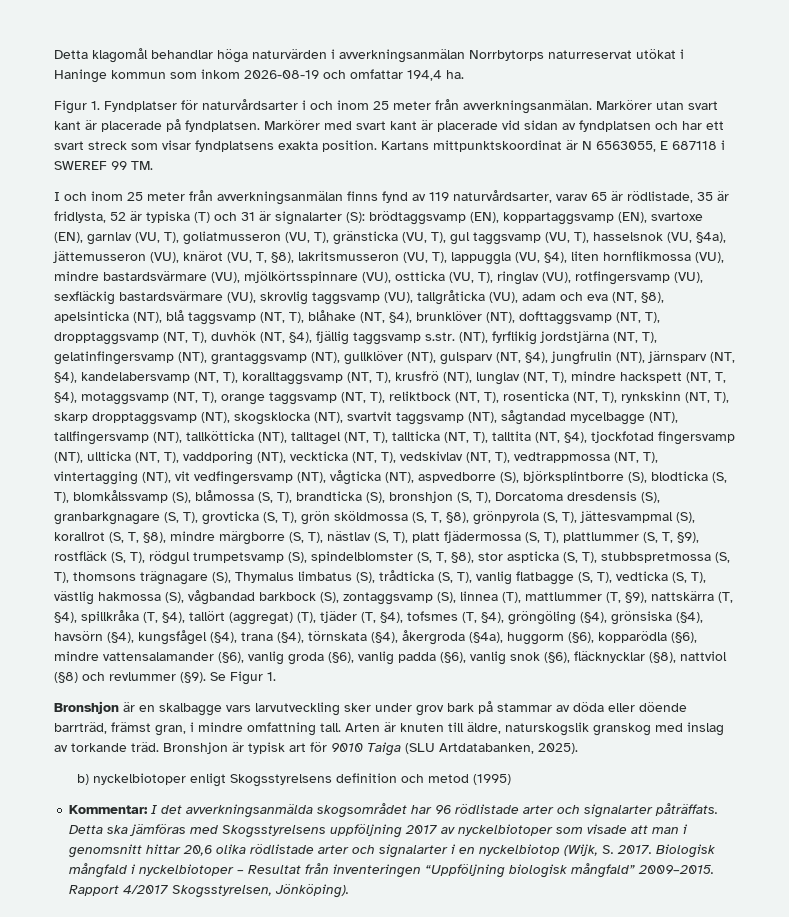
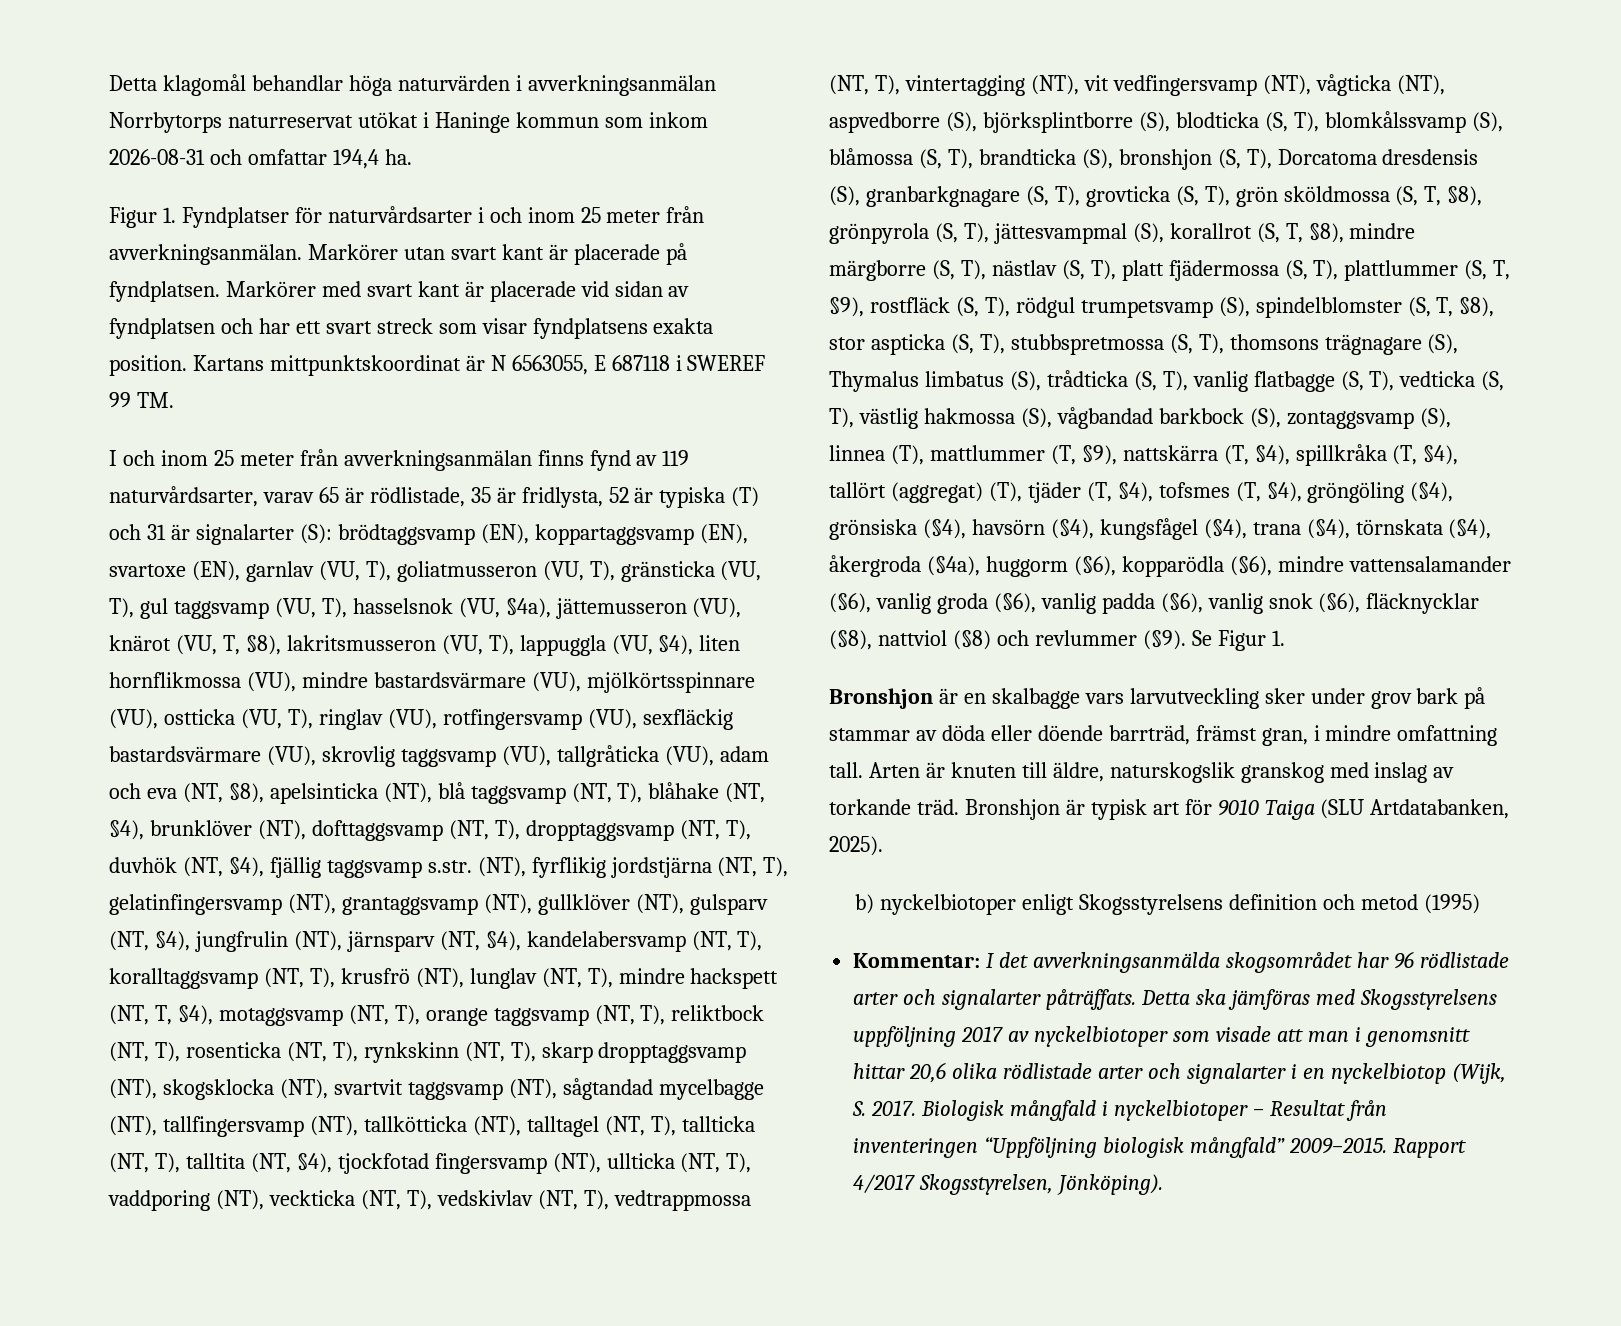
- Detta klagomål behandlar höga naturvärden i avverkningsanmälan Norrbytorps naturreservat utökat i Haninge kommun som inkom 2026-08-19 och omfattar 194,4 ha.
+ Detta klagomål behandlar höga naturvärden i avverkningsanmälan Norrbytorps naturreservat utökat i Haninge kommun som inkom 2026-08-31 och omfattar 194,4 ha.

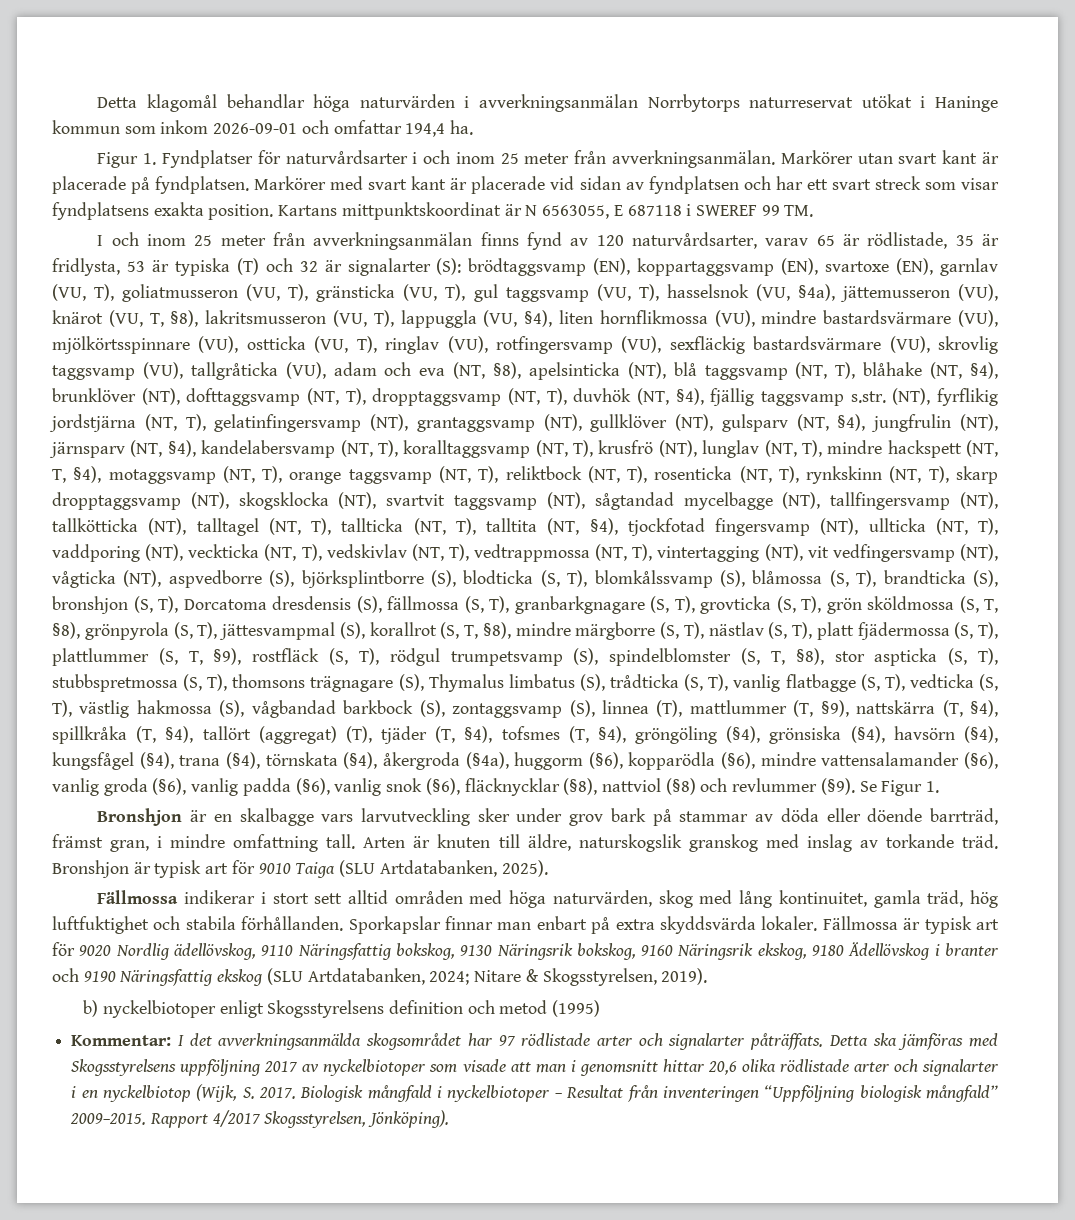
- Detta klagomål behandlar höga naturvärden i avverkningsanmälan Norrbytorps naturreservat utökat i Haninge kommun som inkom 2026-08-31 och omfattar 194,4 ha.
+ Detta klagomål behandlar höga naturvärden i avverkningsanmälan Norrbytorps naturreservat utökat i Haninge kommun som inkom 2026-09-01 och omfattar 194,4 ha.
- I och inom 25 meter från avverkningsanmälan finns fynd av 119 naturvårdsarter, varav 65 är rödlistade, 35 är fridlysta, 52 är typiska (T) och 31 är signalarter (S):
+ I och inom 25 meter från avverkningsanmälan finns fynd av 120 naturvårdsarter, varav 65 är rödlistade, 35 är fridlysta, 53 är typiska (T) och 32 är signalarter (S):
- brödtaggsvamp (EN), koppartaggsvamp (EN), svartoxe (EN), garnlav (VU, T), goliatmusseron (VU, T), gränsticka (VU, T), gul taggsvamp (VU, T), hasselsnok (VU, §4a), jättemusseron (VU), knärot (VU, T, §8), lakritsmusseron (VU, T), lappuggla (VU, §4), liten hornflikmossa (VU), mindre bastardsvärmare (VU), mjölkörtsspinnare (VU), ostticka (VU, T), ringlav (VU), rotfingersvamp (VU), sexfläckig bastardsvärmare (VU), skrovlig taggsvamp (VU), tallgråticka (VU), adam och eva (NT, §8), apelsinticka (NT), blå taggsvamp (NT, T), blåhake (NT, §4), brunklöver (NT), dofttaggsvamp (NT, T), dropptaggsvamp (NT, T), duvhök (NT, §4), fjällig taggsvamp s.str. (NT), fyrflikig jordstjärna (NT, T), gelatinfingersvamp (NT), grantaggsvamp (NT), gullklöver (NT), gulsparv (NT, §4), jungfrulin (NT), järnsparv (NT, §4), kandelabersvamp (NT, T), koralltaggsvamp (NT, T), krusfrö (NT), lunglav (NT, T), mindre hackspett (NT, T, §4), motaggsvamp (NT, T), orange taggsvamp (NT, T), reliktbock (NT, T), rosenticka (NT, T), rynkskinn (NT, T), skarp dropptaggsvamp (NT), skogsklocka (NT), svartvit taggsvamp (NT), sågtandad mycelbagge (NT), tallfingersvamp (NT), tallkötticka (NT), talltagel (NT, T), tallticka (NT, T), talltita (NT, §4), tjockfotad fingersvamp (NT), ullticka (NT, T), vaddporing (NT), veckticka (NT, T), vedskivlav (NT, T), vedtrappmossa (NT, T), vintertagging (NT), vit vedfingersvamp (NT), vågticka (NT), aspvedborre (S), björksplintborre (S), blodticka (S, T), blomkålssvamp (S), blåmossa (S, T), brandticka (S), bronshjon (S, T), Dorcatoma dresdensis (S), granbarkgnagare (S, T), grovticka (S, T), grön sköldmossa (S, T, §8), grönpyrola (S, T), jättesvampmal (S), korallrot (S, T, §8), mindre märgborre (S, T), nästlav (S, T), platt fjädermossa (S, T), plattlummer (S, T, §9), rostfläck (S, T), rödgul trumpetsvamp (S), spindelblomster (S, T, §8), stor aspticka (S, T), stubbspretmossa (S, T), thomsons trägnagare (S), Thymalus limbatus (S), trådticka (S, T), vanlig flatbagge (S, T), vedticka (S, T), västlig hakmossa (S), vågbandad barkbock (S), zontaggsvamp (S), linnea (T), mattlummer (T, §9), nattskärra (T, §4), spillkråka (T, §4), tallört (aggregat) (T), tjäder (T, §4), tofsmes (T, §4), gröngöling (§4), grönsiska (§4), havsörn (§4), kungsfågel (§4), trana (§4), törnskata (§4), åkergroda (§4a), huggorm (§6), kopparödla (§6), mindre vattensalamander (§6), vanlig groda (§6), vanlig padda (§6), vanlig snok (§6), fläcknycklar (§8), nattviol (§8) och revlummer (§9).
+ brödtaggsvamp (EN), koppartaggsvamp (EN), svartoxe (EN), garnlav (VU, T), goliatmusseron (VU, T), gränsticka (VU, T), gul taggsvamp (VU, T), hasselsnok (VU, §4a), jättemusseron (VU), knärot (VU, T, §8), lakritsmusseron (VU, T), lappuggla (VU, §4), liten hornflikmossa (VU), mindre bastardsvärmare (VU), mjölkörtsspinnare (VU), ostticka (VU, T), ringlav (VU), rotfingersvamp (VU), sexfläckig bastardsvärmare (VU), skrovlig taggsvamp (VU), tallgråticka (VU), adam och eva (NT, §8), apelsinticka (NT), blå taggsvamp (NT, T), blåhake (NT, §4), brunklöver (NT), dofttaggsvamp (NT, T), dropptaggsvamp (NT, T), duvhök (NT, §4), fjällig taggsvamp s.str. (NT), fyrflikig jordstjärna (NT, T), gelatinfingersvamp (NT), grantaggsvamp (NT), gullklöver (NT), gulsparv (NT, §4), jungfrulin (NT), järnsparv (NT, §4), kandelabersvamp (NT, T), koralltaggsvamp (NT, T), krusfrö (NT), lunglav (NT, T), mindre hackspett (NT, T, §4), motaggsvamp (NT, T), orange taggsvamp (NT, T), reliktbock (NT, T), rosenticka (NT, T), rynkskinn (NT, T), skarp dropptaggsvamp (NT), skogsklocka (NT), svartvit taggsvamp (NT), sågtandad mycelbagge (NT), tallfingersvamp (NT), tallkötticka (NT), talltagel (NT, T), tallticka (NT, T), talltita (NT, §4), tjockfotad fingersvamp (NT), ullticka (NT, T), vaddporing (NT), veckticka (NT, T), vedskivlav (NT, T), vedtrappmossa (NT, T), vintertagging (NT), vit vedfingersvamp (NT), vågticka (NT), aspvedborre (S), björksplintborre (S), blodticka (S, T), blomkålssvamp (S), blåmossa (S, T), brandticka (S), bronshjon (S, T), Dorcatoma dresdensis (S), fällmossa (S, T), granbarkgnagare (S, T), grovticka (S, T), grön sköldmossa (S, T, §8), grönpyrola (S, T), jättesvampmal (S), korallrot (S, T, §8), mindre märgborre (S, T), nästlav (S, T), platt fjädermossa (S, T), plattlummer (S, T, §9), rostfläck (S, T), rödgul trumpetsvamp (S), spindelblomster (S, T, §8), stor aspticka (S, T), stubbspretmossa (S, T), thomsons trägnagare (S), Thymalus limbatus (S), trådticka (S, T), vanlig flatbagge (S, T), vedticka (S, T), västlig hakmossa (S), vågbandad barkbock (S), zontaggsvamp (S), linnea (T), mattlummer (T, §9), nattskärra (T, §4), spillkråka (T, §4), tallört (aggregat) (T), tjäder (T, §4), tofsmes (T, §4), gröngöling (§4), grönsiska (§4), havsörn (§4), kungsfågel (§4), trana (§4), törnskata (§4), åkergroda (§4a), huggorm (§6), kopparödla (§6), mindre vattensalamander (§6), vanlig groda (§6), vanlig padda (§6), vanlig snok (§6), fläcknycklar (§8), nattviol (§8) och revlummer (§9).
+ Fällmossa indikerar i stort sett alltid områden med höga naturvärden, skog med lång kontinuitet, gamla träd, hög luftfuktighet och stabila förhållanden. Sporkapslar finnar man enbart på extra skyddsvärda lokaler. Fällmossa är typisk art för 9020 Nordlig ädellövskog, 9110 Näringsfattig bokskog, 9130 Näringsrik bokskog, 9160 Näringsrik ekskog, 9180 Ädellövskog i branter och 9190 Näringsfattig ekskog (SLU Artdatabanken, 2024; Nitare & Skogsstyrelsen, 2019).
- Kommentar: I det avverkningsanmälda skogsområdet har 96 rödlistade arter och signalarter påträffats.
+ Kommentar: I det avverkningsanmälda skogsområdet har 97 rödlistade arter och signalarter påträffats.

